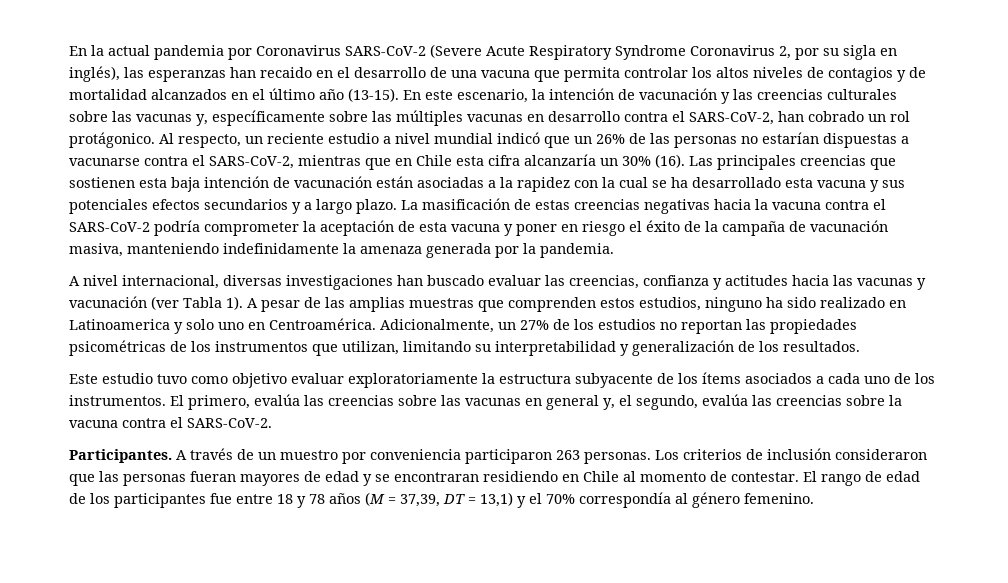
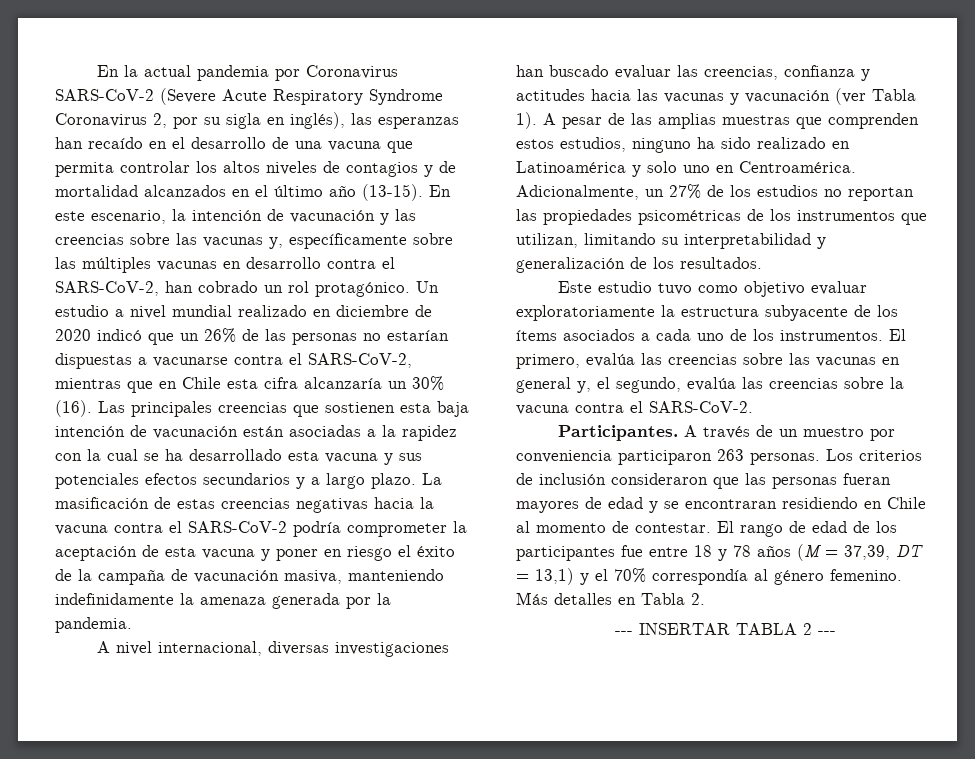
- En la actual pandemia por Coronavirus SARS-CoV-2 (Severe Acute Respiratory Syndrome Coronavirus 2, por su sigla en inglés), las esperanzas han recaido en el desarrollo de una vacuna que permita controlar los altos niveles de contagios y de mortalidad alcanzados en el último año (13-15).
+ En la actual pandemia por Coronavirus SARS-CoV-2 (Severe Acute Respiratory Syndrome Coronavirus 2, por su sigla en inglés), las esperanzas han recaído en el desarrollo de una vacuna que permita controlar los altos niveles de contagios y de mortalidad alcanzados en el último año (13-15).
- En este escenario, la intención de vacunación y las creencias culturales sobre las vacunas y, específicamente sobre las múltiples vacunas en desarrollo contra el SARS-CoV-2, han cobrado un rol protágonico. Al respecto, un reciente estudio a nivel mundial indicó que un 26% de las personas no estarían dispuestas a vacunarse contra el SARS-CoV-2, mientras que en Chile esta cifra alcanzaría un 30% (16).
+ En este escenario, la intención de vacunación y las creencias sobre las vacunas y, específicamente sobre las múltiples vacunas en desarrollo contra el SARS-CoV-2, han cobrado un rol protagónico. Un estudio a nivel mundial realizado en diciembre de 2020 indicó que un 26% de las personas no estarían dispuestas a vacunarse contra el SARS-CoV-2, mientras que en Chile esta cifra alcanzaría un 30% (16).
- A pesar de las amplias muestras que comprenden estos estudios, ninguno ha sido realizado en Latinoamerica y solo uno en Centroamérica.
+ A pesar de las amplias muestras que comprenden estos estudios, ninguno ha sido realizado en Latinoamérica y solo uno en Centroamérica.
+ Más detalles en Tabla 2.
+ --- INSERTAR TABLA 2 ---

